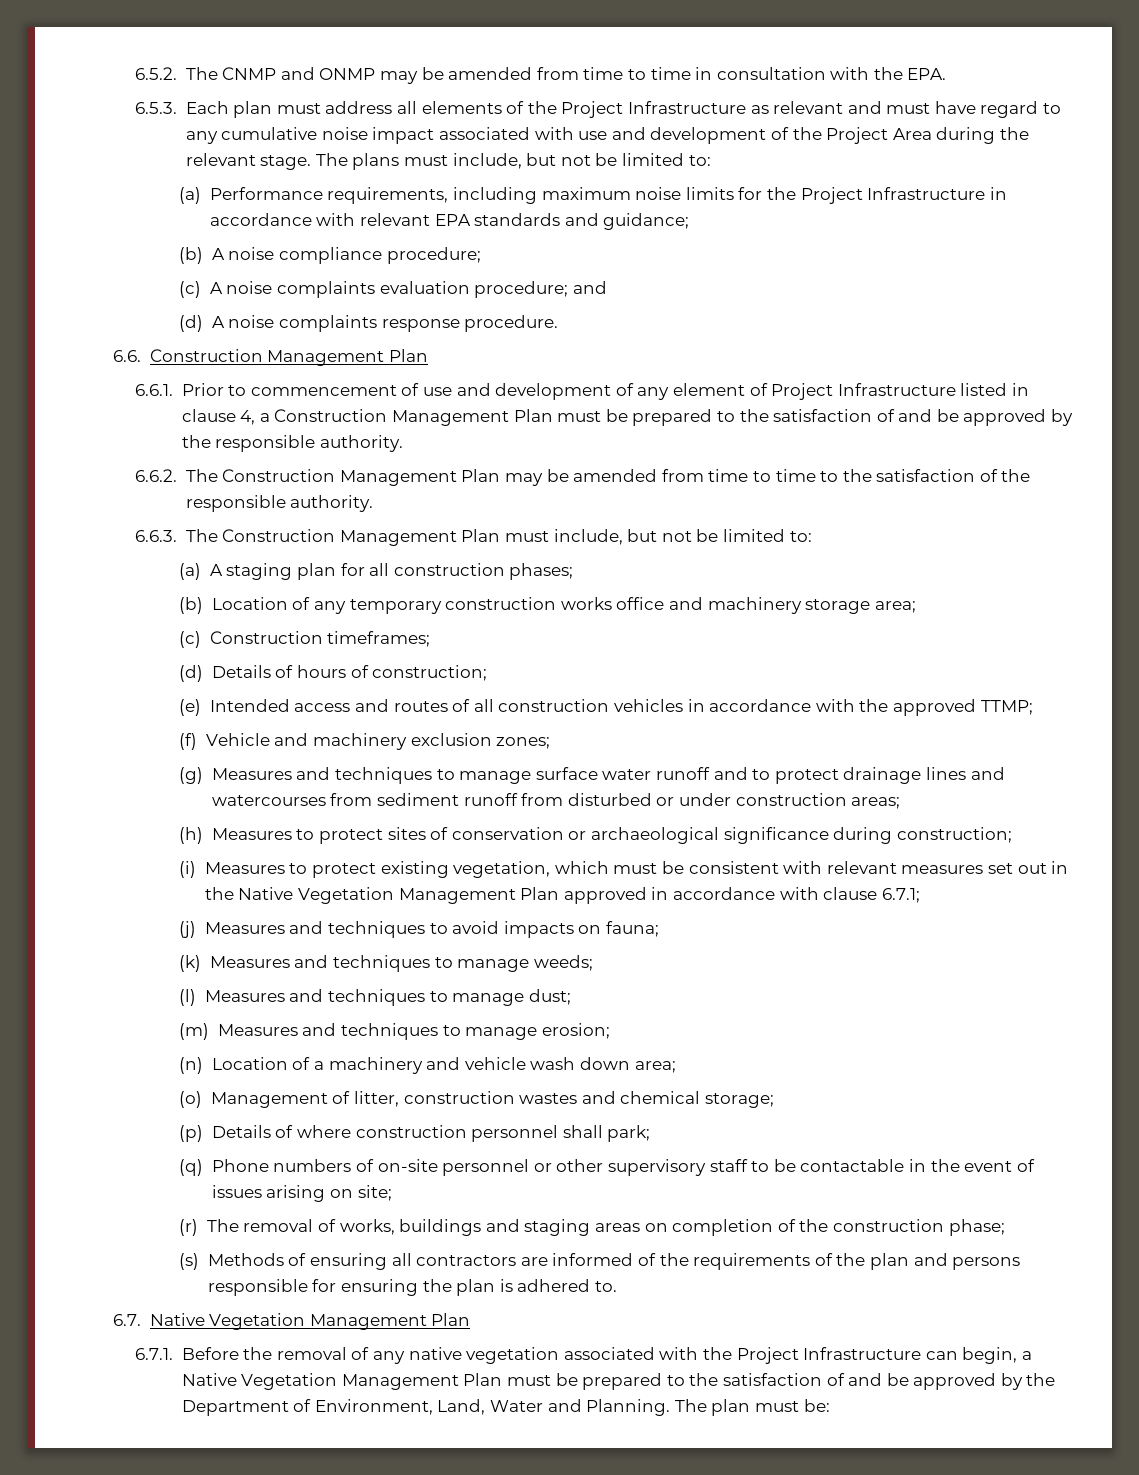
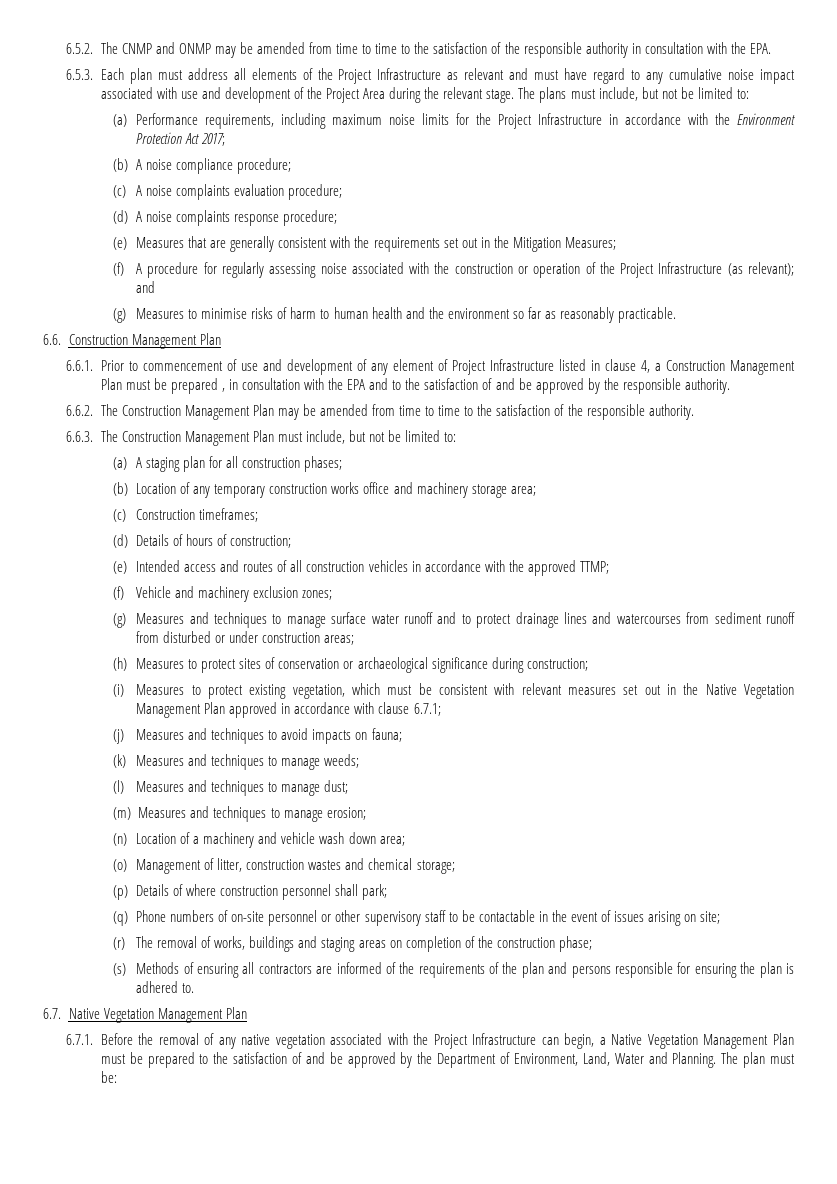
- 6.5.2. The CNMP and ONMP may be amended from time to time in consultation with the EPA.
+ 6.5.2. The CNMP and ONMP may be amended from time to time to the satisfaction of the responsible authority in consultation with the EPA.
- (a) Performance requirements, including maximum noise limits for the Project Infrastructure in accordance with relevant EPA standards and guidance;
+ (a) Performance requirements, including maximum noise limits for the Project Infrastructure in accordance with the Environment Protection Act 2017;
- (c) A noise complaints evaluation procedure; and
+ (c) A noise complaints evaluation procedure;
- (d) A noise complaints response procedure.
+ (d) A noise complaints response procedure;
+ (e) Measures that are generally consistent with the requirements set out in the Mitigation Measures;
+ (f) A procedure for regularly assessing noise associated with the construction or operation of the Project Infrastructure (as relevant); and
+ (g) Measures to minimise risks of harm to human health and the environment so far as reasonably practicable.
- 6.6.1. Prior to commencement of use and development of any element of Project Infrastructure listed in clause 4, a Construction Management Plan must be prepared to the satisfaction of and be approved by the responsible authority.
+ 6.6.1. Prior to commencement of use and development of any element of Project Infrastructure listed in clause 4, a Construction Management Plan must be prepared , in consultation with the EPA and to the satisfaction of and be approved by the responsible authority.

